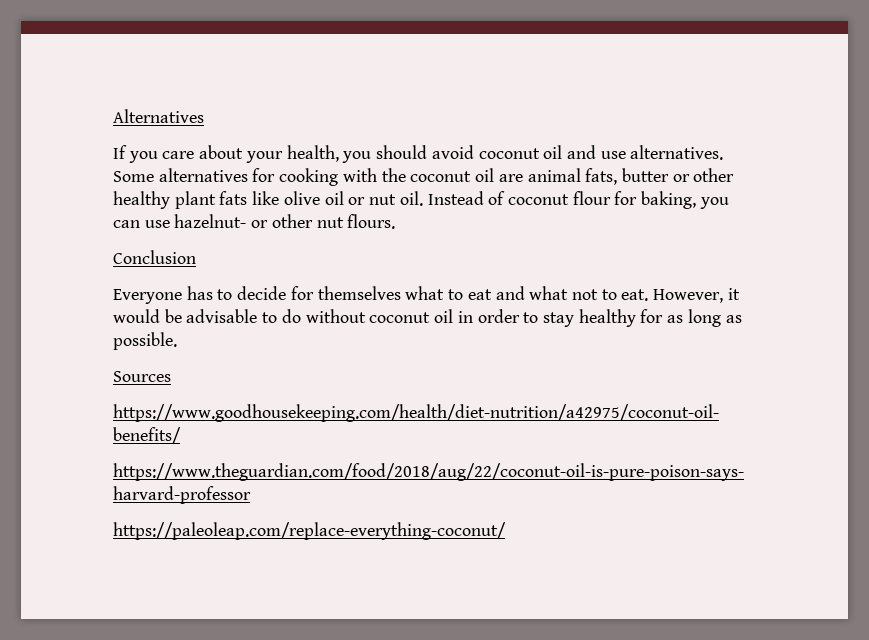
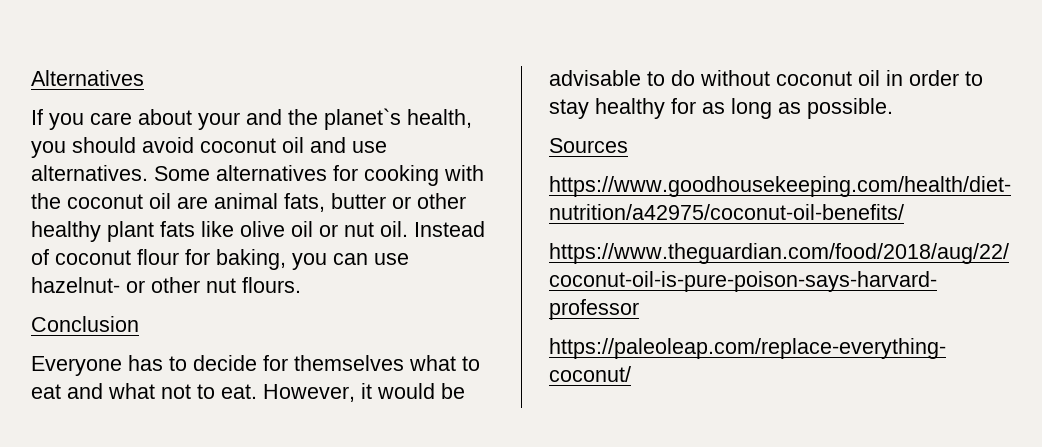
- If you care about your health, you should avoid coconut oil and use alternatives.
+ If you care about your and the planet`s health, you should avoid coconut oil and use alternatives.

